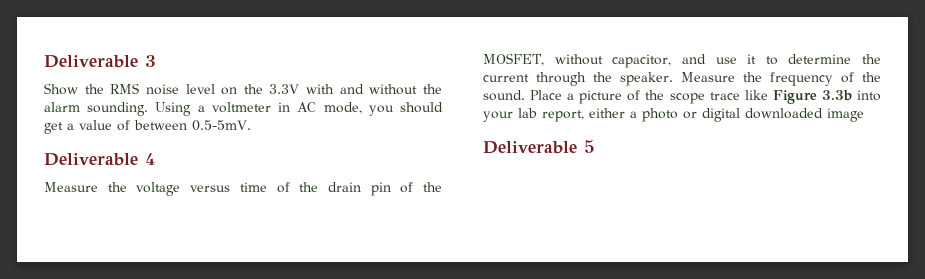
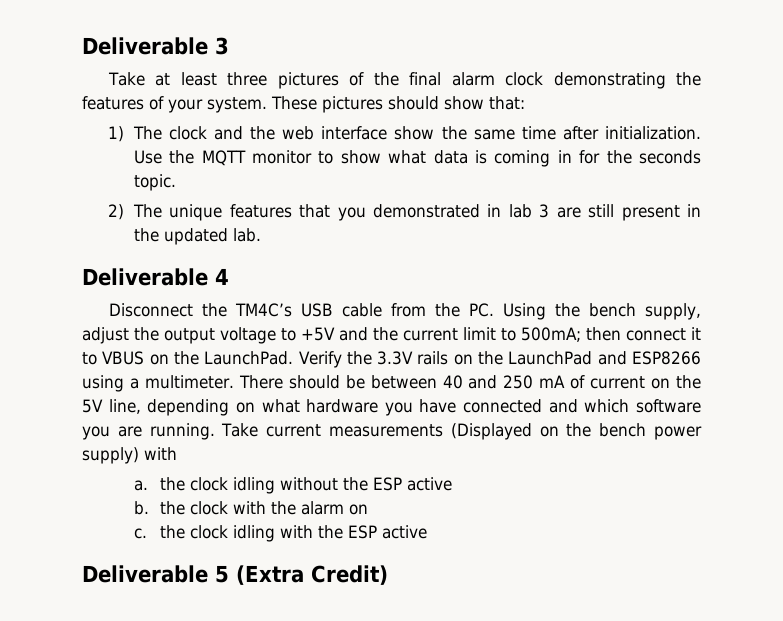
- Show the RMS noise level on the 3.3V with and without the alarm sounding. Using a voltmeter in AC mode, you should get a value of between 0.5-5mV.
+ Take at least three pictures of the final alarm clock demonstrating the features of your system. These pictures should show that:
+ 1) The clock and the web interface show the same time after initialization. Use the MQTT monitor to show what data is coming in for the seconds topic.
+ 2) The unique features that you demonstrated in lab 3 are still present in the updated lab.
  Deliverable 4
- Measure the voltage versus time of the drain pin of the MOSFET, without capacitor, and use it to determine the current through the speaker. Measure the frequency of the sound. Place a picture of the scope trace like Figure 3.3b into your lab report, either a photo or digital downloaded image
+ Disconnect the TM4C’s USB cable from the PC. Using the bench supply, adjust the output voltage to +5V and the current limit to 500mA; then connect it to VBUS on the LaunchPad. Verify the 3.3V rails on the LaunchPad and ESP8266 using a multimeter. There should be between 40 and 250 mA of current on the 5V line, depending on what hardware you have connected and which software you are running. Take current measurements (Displayed on the bench power supply) with
+ a. the clock idling without the ESP active
+ b. the clock with the alarm on
+ c. the clock idling with the ESP active
- Deliverable 5
+ Deliverable 5 (Extra Credit)

